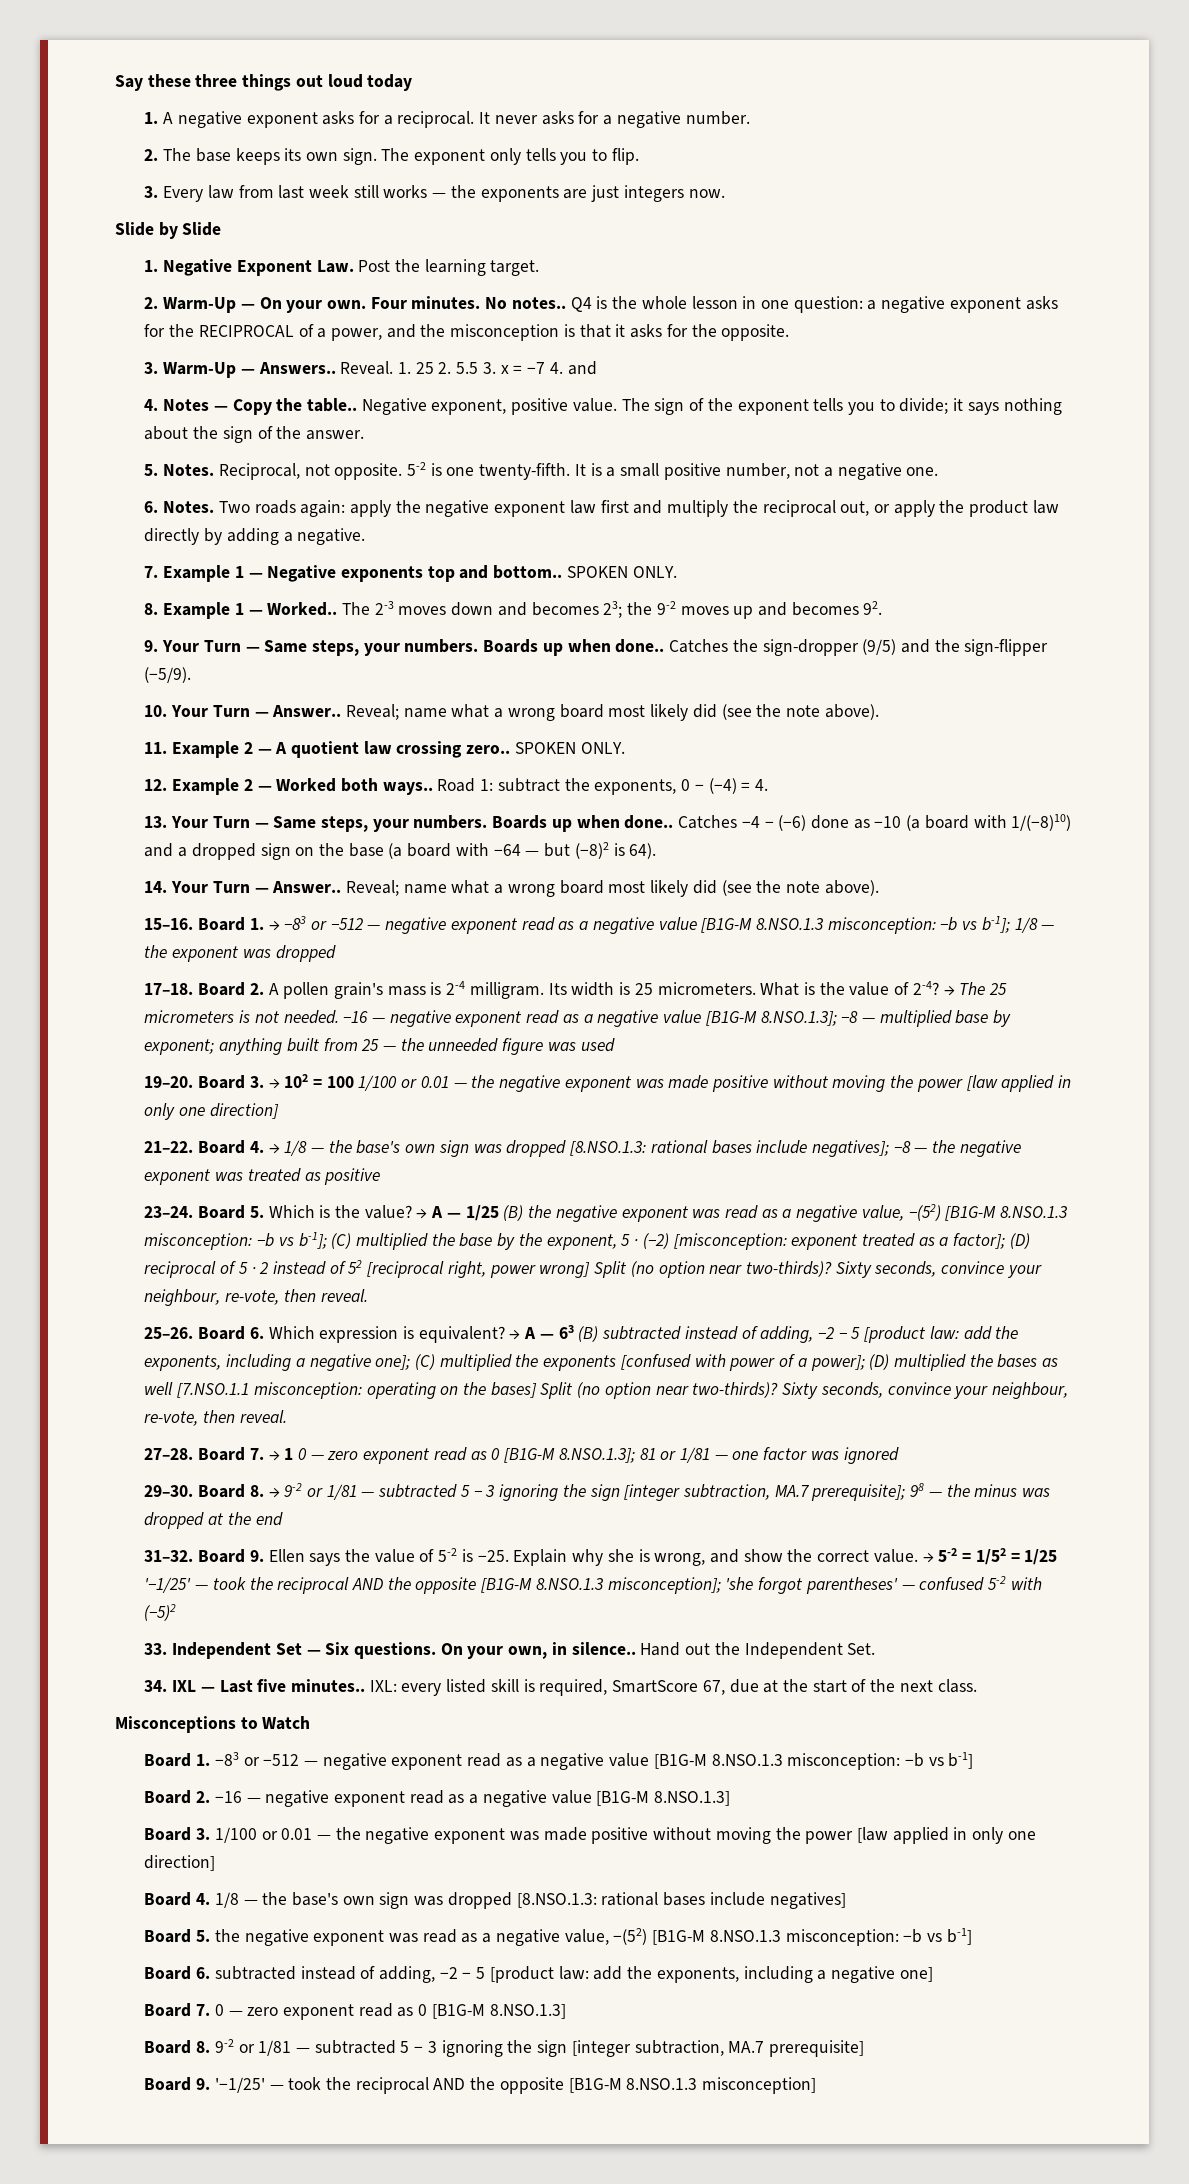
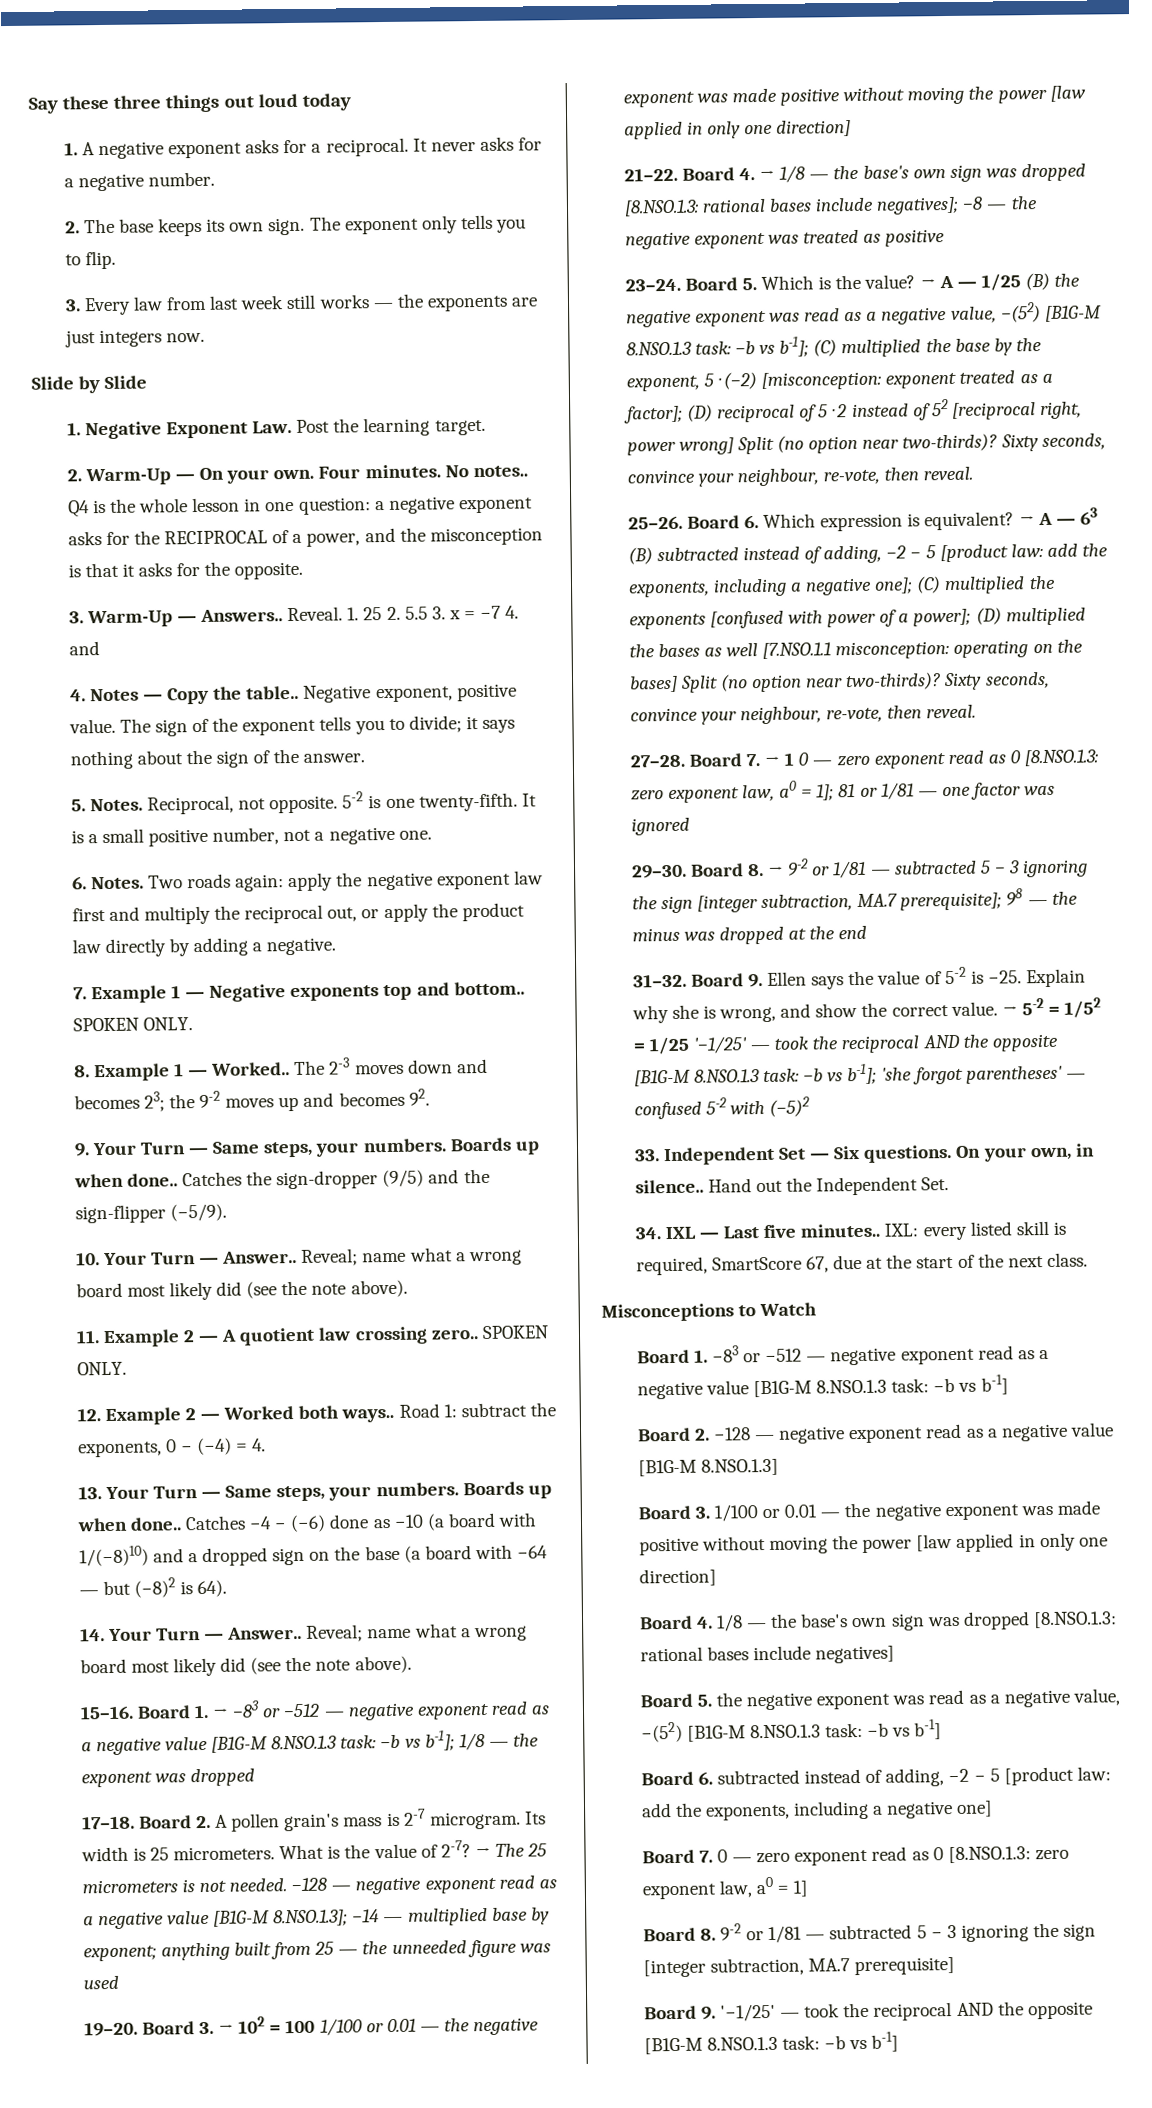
- Board 1. → −83 or −512 — negative exponent read as a negative value [B1G-M 8.NSO.1.3 misconception: −b vs b-1]; 1/8 — the exponent was dropped
+ Board 1. → −83 or −512 — negative exponent read as a negative value [B1G-M 8.NSO.1.3 task: −b vs b-1]; 1/8 — the exponent was dropped
- Board 2. A pollen grain's mass is 2-4 milligram.
+ Board 2. A pollen grain's mass is 2-7 microgram.
- What is the value of 2-4?
+ What is the value of 2-7?
- −16 — negative exponent read as a negative value [B1G-M 8.NSO.1.3]; −8 — multiplied base by exponent; anything built from 25 — the unneeded figure was used
+ −128 — negative exponent read as a negative value [B1G-M 8.NSO.1.3]; −14 — multiplied base by exponent; anything built from 25 — the unneeded figure was used
- → A — 1/25 (B) the negative exponent was read as a negative value, −(52) [B1G-M 8.NSO.1.3 misconception: −b vs b-1]; (C) multiplied the base by the exponent, 5 · (−2) [misconception: exponent treated as a factor]; (D) reciprocal of 5 · 2 instead of 52 [reciprocal right, power wrong] Split (no option near two-thirds)?
+ → A — 1/25 (B) the negative exponent was read as a negative value, −(52) [B1G-M 8.NSO.1.3 task: −b vs b-1]; (C) multiplied the base by the exponent, 5 · (−2) [misconception: exponent treated as a factor]; (D) reciprocal of 5 · 2 instead of 52 [reciprocal right, power wrong] Split (no option near two-thirds)?
- Board 7. → 1 0 — zero exponent read as 0 [B1G-M 8.NSO.1.3]; 81 or 1/81 — one factor was ignored
+ Board 7. → 1 0 — zero exponent read as 0 [8.NSO.1.3: zero exponent law, a0 = 1]; 81 or 1/81 — one factor was ignored
- → 5-2 = 1/52 = 1/25 '−1/25' — took the reciprocal AND the opposite [B1G-M 8.NSO.1.3 misconception]; 'she forgot parentheses' — confused 5-2 with (−5)2
+ → 5-2 = 1/52 = 1/25 '−1/25' — took the reciprocal AND the opposite [B1G-M 8.NSO.1.3 task: −b vs b-1]; 'she forgot parentheses' — confused 5-2 with (−5)2
- Board 1. −83 or −512 — negative exponent read as a negative value [B1G-M 8.NSO.1.3 misconception: −b vs b-1]
+ Board 1. −83 or −512 — negative exponent read as a negative value [B1G-M 8.NSO.1.3 task: −b vs b-1]
- Board 2. −16 — negative exponent read as a negative value [B1G-M 8.NSO.1.3]
+ Board 2. −128 — negative exponent read as a negative value [B1G-M 8.NSO.1.3]
- Board 5. the negative exponent was read as a negative value, −(52) [B1G-M 8.NSO.1.3 misconception: −b vs b-1]
+ Board 5. the negative exponent was read as a negative value, −(52) [B1G-M 8.NSO.1.3 task: −b vs b-1]
- Board 7. 0 — zero exponent read as 0 [B1G-M 8.NSO.1.3]
+ Board 7. 0 — zero exponent read as 0 [8.NSO.1.3: zero exponent law, a0 = 1]
- Board 9. '−1/25' — took the reciprocal AND the opposite [B1G-M 8.NSO.1.3 misconception]
+ Board 9. '−1/25' — took the reciprocal AND the opposite [B1G-M 8.NSO.1.3 task: −b vs b-1]

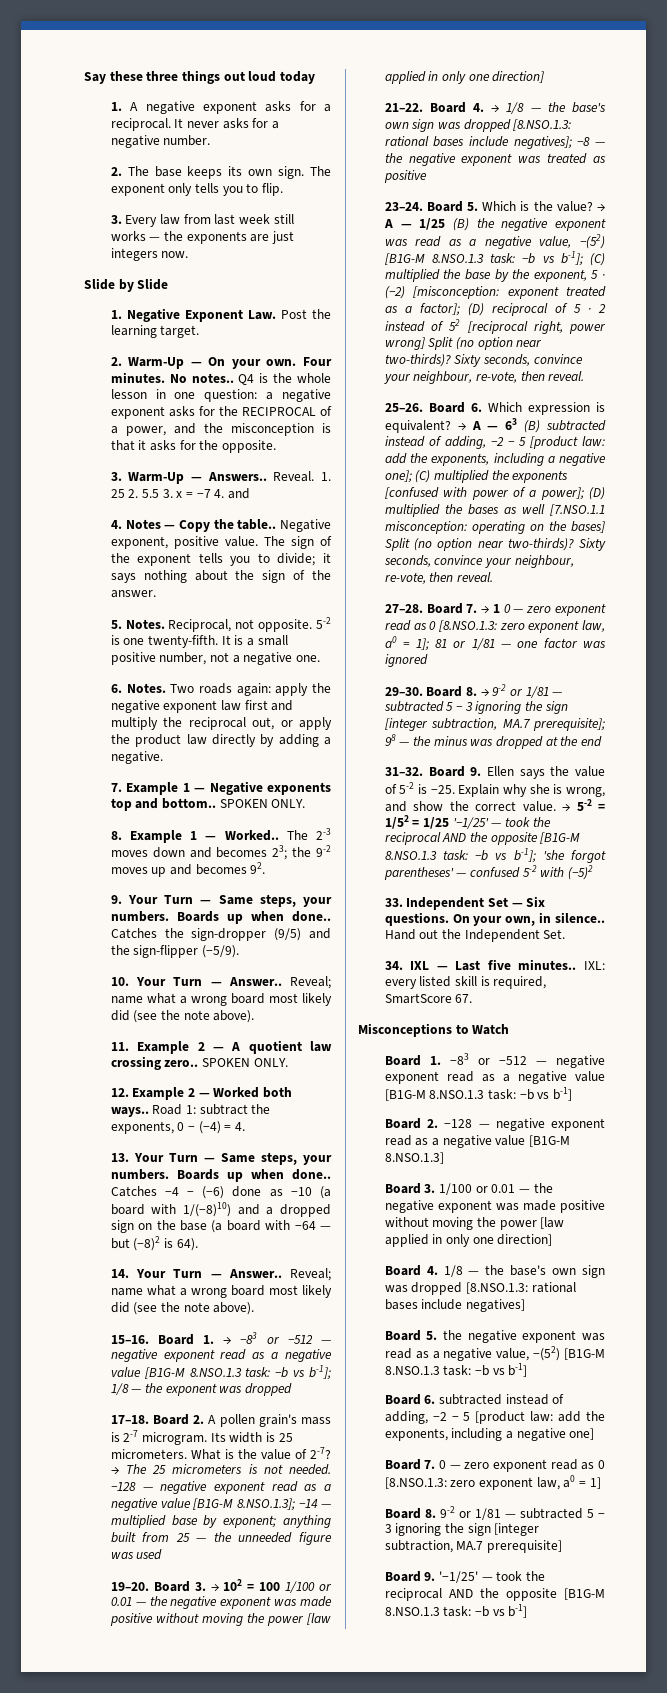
- IXL: every listed skill is required, SmartScore 67, due at the start of the next class.
+ IXL: every listed skill is required, SmartScore 67.

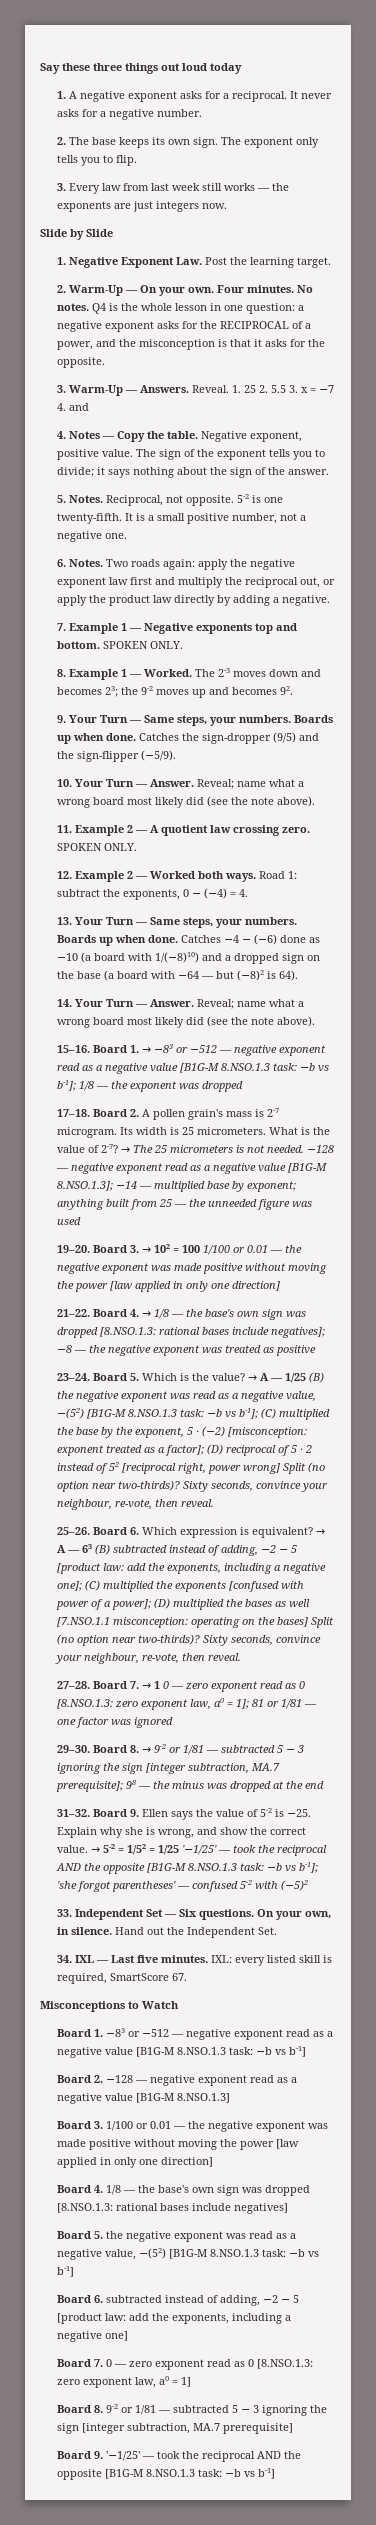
- No notes..
+ No notes.
- 3. Warm-Up — Answers..
+ 3. Warm-Up — Answers.
- 4. Notes — Copy the table..
+ 4. Notes — Copy the table.
- 7. Example 1 — Negative exponents top and bottom..
+ 7. Example 1 — Negative exponents top and bottom.
- 8. Example 1 — Worked..
+ 8. Example 1 — Worked.
- 9. Your Turn — Same steps, your numbers. Boards up when done..
+ 9. Your Turn — Same steps, your numbers. Boards up when done.
- 10. Your Turn — Answer..
+ 10. Your Turn — Answer.
- 11. Example 2 — A quotient law crossing zero..
+ 11. Example 2 — A quotient law crossing zero.
- 12. Example 2 — Worked both ways..
+ 12. Example 2 — Worked both ways.
- 13. Your Turn — Same steps, your numbers. Boards up when done..
+ 13. Your Turn — Same steps, your numbers. Boards up when done.
- 14. Your Turn — Answer..
+ 14. Your Turn — Answer.
- On your own, in silence..
+ On your own, in silence.
- 34. IXL — Last five minutes..
+ 34. IXL — Last five minutes.

